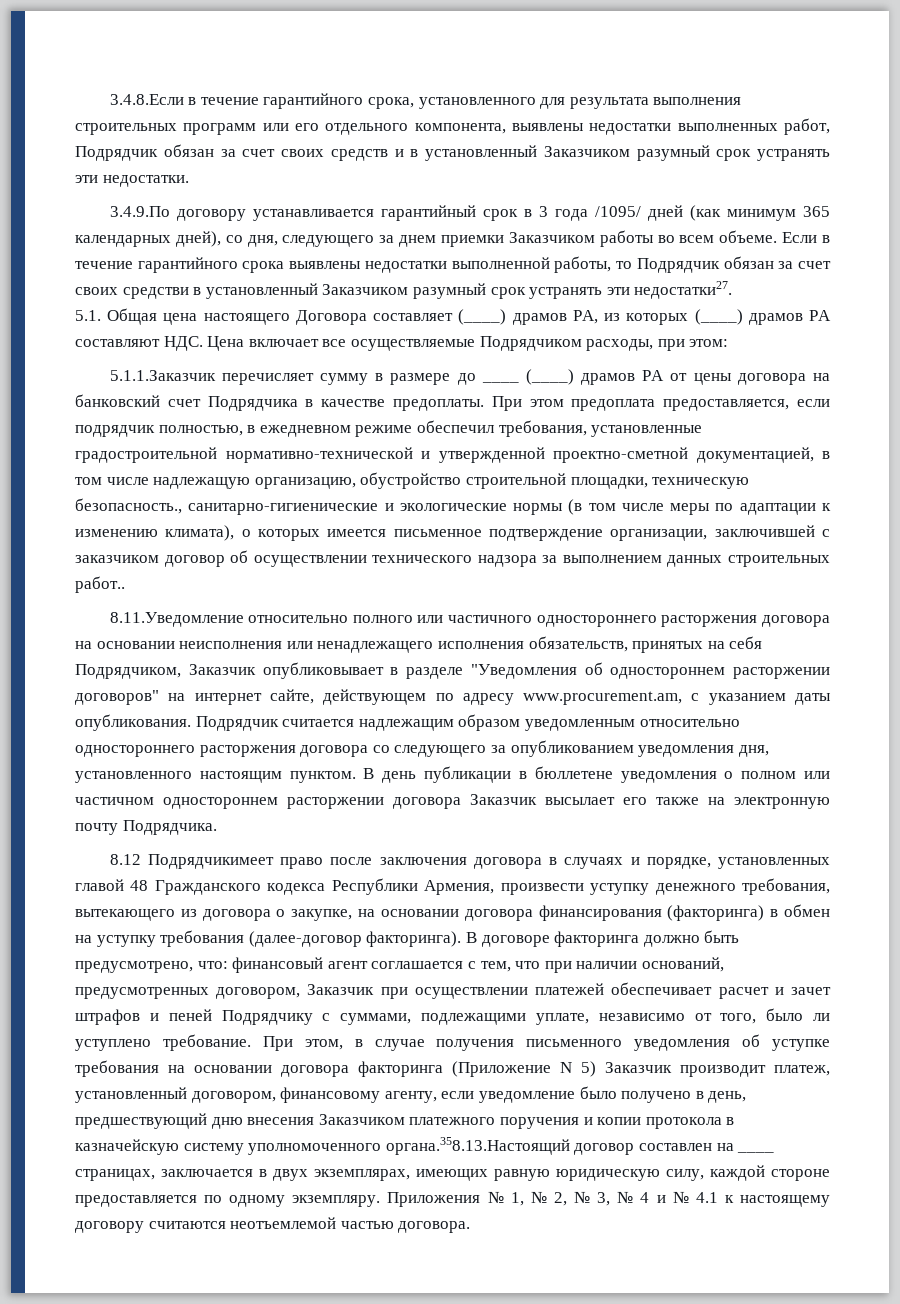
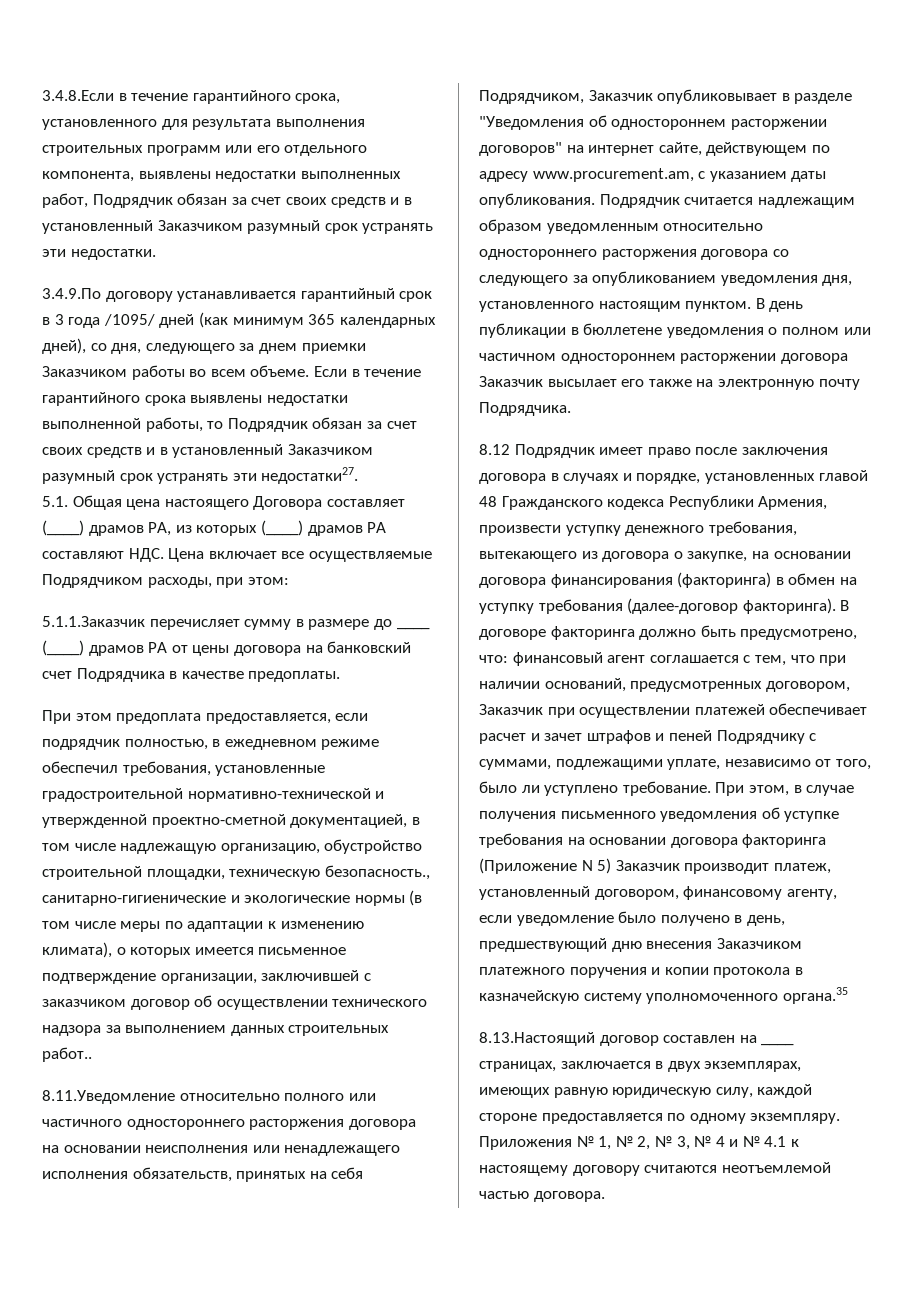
- Если в течение гарантийного срока выявлены недостатки выполненной работы, то Подрядчик обязан за счет своих средстви в установленный Заказчиком разумный срок устранять эти недостатки27.
+ Если в течение гарантийного срока выявлены недостатки выполненной работы, то Подрядчик обязан за счет своих средств и в установленный Заказчиком разумный срок устранять эти недостатки27.
- 5.1.1.Заказчик перечисляет сумму в размере до ____ (____) драмов РА от цены договора на банковский счет Подрядчика в качестве предоплаты. При этом предоплата предоставляется, если подрядчик полностью, в ежедневном режиме обеспечил требования, установленные градостроительной нормативно-технической и утвержденной проектно-сметной документацией, в том числе надлежащую организацию, обустройство строительной площадки, техническую безопасность., санитарно-гигиенические и экологические нормы (в том числе меры по адаптации к изменению климата), о которых имеется письменное подтверждение организации, заключившей с заказчиком договор об осуществлении технического надзора за выполнением данных строительных работ..
+ 5.1.1.Заказчик перечисляет сумму в размере до ____ (____) драмов РА от цены договора на банковский счет Подрядчика в качестве предоплаты.
+ При этом предоплата предоставляется, если подрядчик полностью, в ежедневном режиме обеспечил требования, установленные градостроительной нормативно-технической и утвержденной проектно-сметной документацией, в том числе надлежащую организацию, обустройство строительной площадки, техническую безопасность., санитарно-гигиенические и экологические нормы (в том числе меры по адаптации к изменению климата), о которых имеется письменное подтверждение организации, заключившей с заказчиком договор об осуществлении технического надзора за выполнением данных строительных работ..
- 8.12 Подрядчикимеет право после заключения договора в случаях и порядке, установленных главой 48 Гражданского кодекса Республики Армения, произвести уступку денежного требования, вытекающего из договора о закупке, на основании договора финансирования (факторинга) в обмен на уступку требования (далее-договор факторинга).
+ 8.12 Подрядчик имеет право после заключения договора в случаях и порядке, установленных главой 48 Гражданского кодекса Республики Армения, произвести уступку денежного требования, вытекающего из договора о закупке, на основании договора финансирования (факторинга) в обмен на уступку требования (далее-договор факторинга).
- При этом, в случае получения письменного уведомления об уступке требования на основании договора факторинга (Приложение N 5) Заказчик производит платеж, установленный договором, финансовому агенту, если уведомление было получено в день, предшествующий дню внесения Заказчиком платежного поручения и копии протокола в казначейскую систему уполномоченного органа.358.13.Настоящий договор составлен на ____ страницах, заключается в двух экземплярах, имеющих равную юридическую силу, каждой стороне предоставляется по одному экземпляру.
+ При этом, в случае получения письменного уведомления об уступке требования на основании договора факторинга (Приложение N 5) Заказчик производит платеж, установленный договором, финансовому агенту, если уведомление было получено в день, предшествующий дню внесения Заказчиком платежного поручения и копии протокола в казначейскую систему уполномоченного органа.35
+ 8.13.Настоящий договор составлен на ____ страницах, заключается в двух экземплярах, имеющих равную юридическую силу, каждой стороне предоставляется по одному экземпляру.

